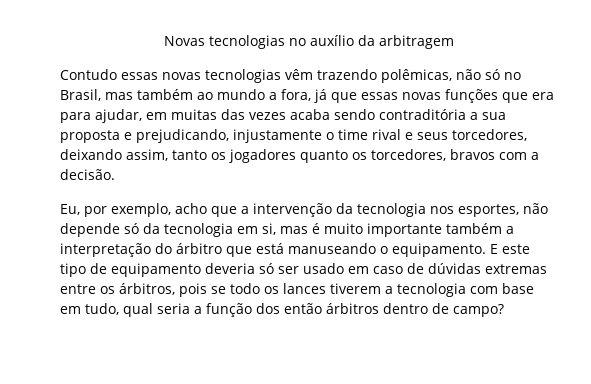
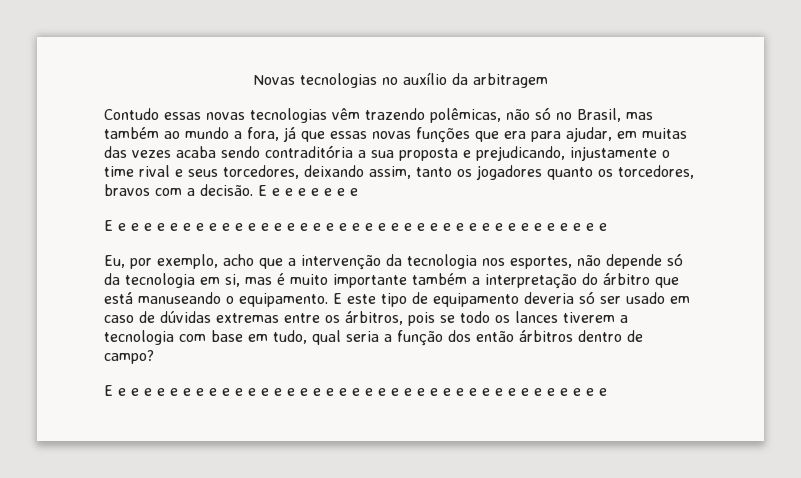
- Contudo essas novas tecnologias vêm trazendo polêmicas, não só no Brasil, mas também ao mundo a fora, já que essas novas funções que era para ajudar, em muitas das vezes acaba sendo contraditória a sua proposta e prejudicando, injustamente o time rival e seus torcedores, deixando assim, tanto os jogadores quanto os torcedores, bravos com a decisão.
+ Contudo essas novas tecnologias vêm trazendo polêmicas, não só no Brasil, mas também ao mundo a fora, já que essas novas funções que era para ajudar, em muitas das vezes acaba sendo contraditória a sua proposta e prejudicando, injustamente o time rival e seus torcedores, deixando assim, tanto os jogadores quanto os torcedores, bravos com a decisão. E e e e e e e e
+ E e e e e e e e e e e e e e e e e e e e e e e e e e e e e e e e e e e e e e e
  E este tipo de equipamento deveria só ser usado em caso de dúvidas extremas entre os árbitros, pois se todo os lances tiverem a tecnologia com base em tudo, qual seria a função dos então árbitros dentro de campo?
+ E e e e e e e e e e e e e e e e e e e e e e e e e e e e e e e e e e e e e e e

